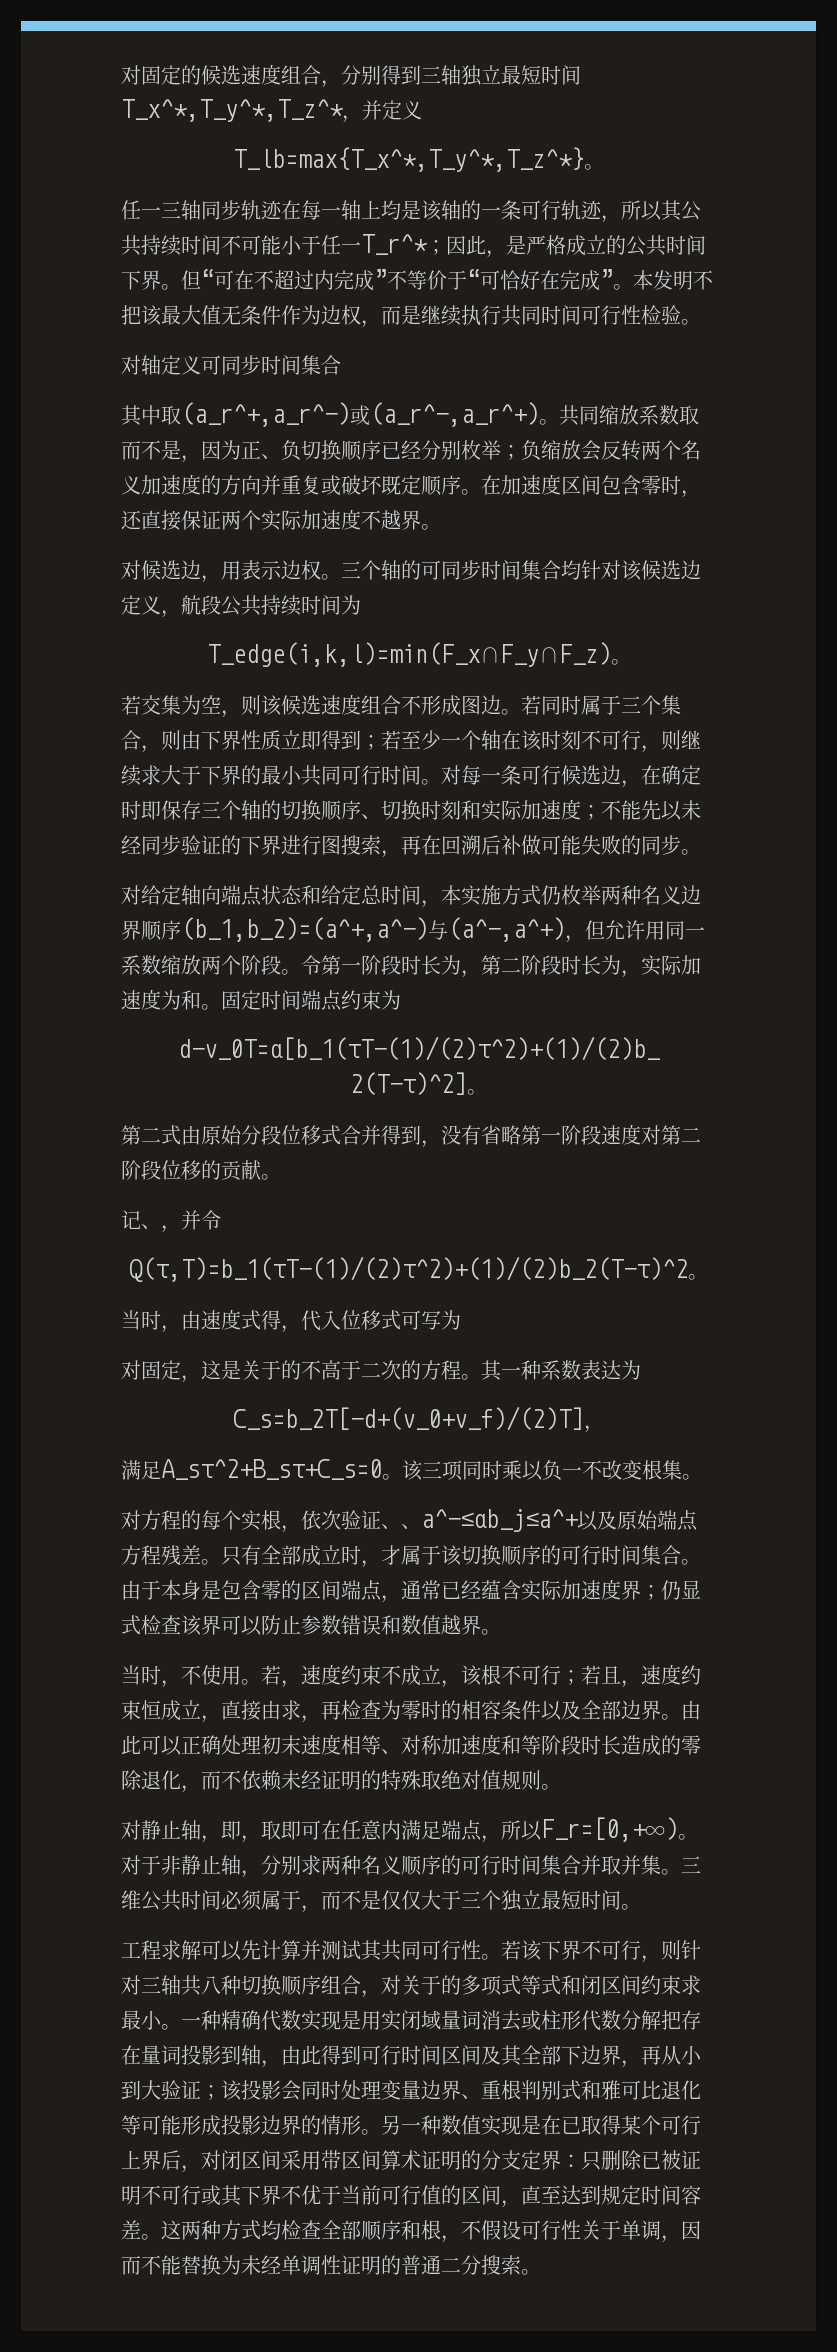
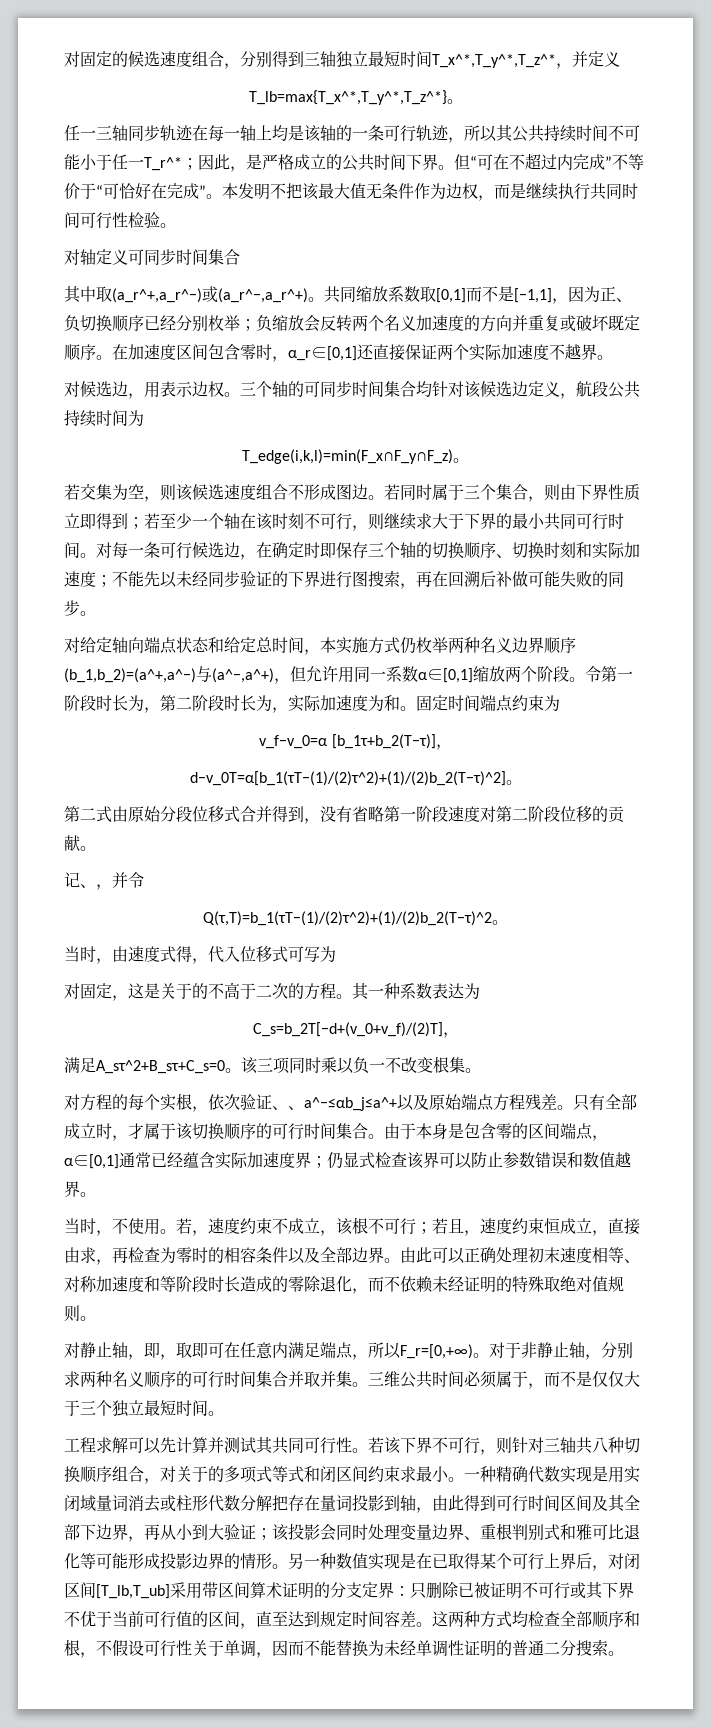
- 共同缩放系数取而不是，因为正、负切换顺序已经分别枚举；负缩放会反转两个名义加速度的方向并重复或破坏既定顺序。
+ 共同缩放系数取[0,1]而不是[−1,1]，因为正、负切换顺序已经分别枚举；负缩放会反转两个名义加速度的方向并重复或破坏既定顺序。
- 在加速度区间包含零时，还直接保证两个实际加速度不越界。
+ 在加速度区间包含零时，α_r∈[0,1]还直接保证两个实际加速度不越界。
- 对给定轴向端点状态和给定总时间，本实施方式仍枚举两种名义边界顺序(b_1,b_2)=(a^+,a^−)与(a^−,a^+)，但允许用同一系数缩放两个阶段。
+ 对给定轴向端点状态和给定总时间，本实施方式仍枚举两种名义边界顺序(b_1,b_2)=(a^+,a^−)与(a^−,a^+)，但允许用同一系数α∈[0,1]缩放两个阶段。
+ v_f−v_0=α [b_1τ+b_2(T−τ)]，
- 由于本身是包含零的区间端点，通常已经蕴含实际加速度界；仍显式检查该界可以防止参数错误和数值越界。
+ 由于本身是包含零的区间端点，α∈[0,1]通常已经蕴含实际加速度界；仍显式检查该界可以防止参数错误和数值越界。
- 另一种数值实现是在已取得某个可行上界后，对闭区间采用带区间算术证明的分支定界：只删除已被证明不可行或其下界不优于当前可行值的区间，直至达到规定时间容差。
+ 另一种数值实现是在已取得某个可行上界后，对闭区间[T_lb,T_ub]采用带区间算术证明的分支定界：只删除已被证明不可行或其下界不优于当前可行值的区间，直至达到规定时间容差。

